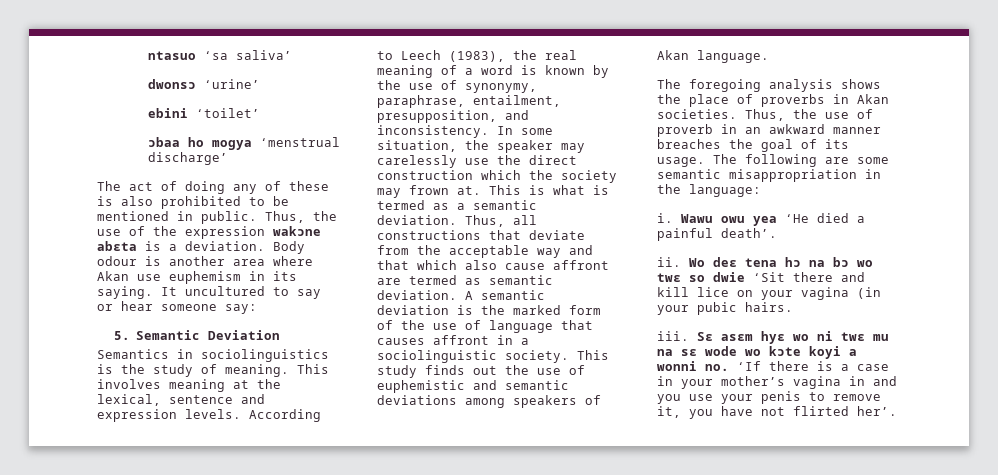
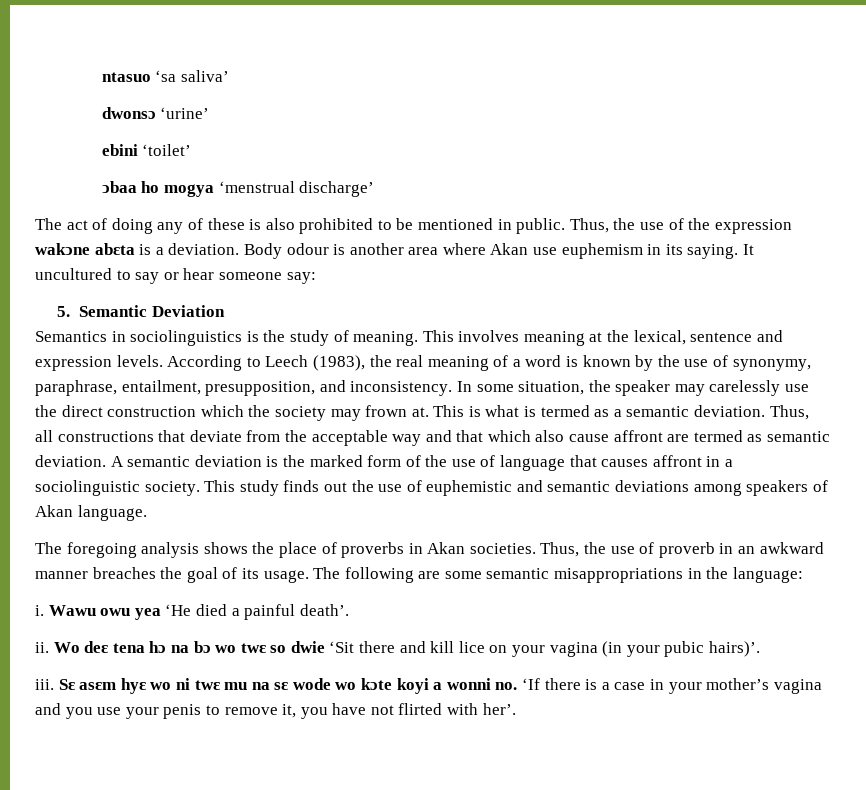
- The following are some semantic misappropriation in the language:
+ The following are some semantic misappropriations in the language:
- Wo deɛ tena hɔ na bɔ wo twɛ so dwie ‘Sit there and kill lice on your vagina (in your pubic hairs.
+ Wo deɛ tena hɔ na bɔ wo twɛ so dwie ‘Sit there and kill lice on your vagina (in your pubic hairs)’.
- Sɛ asɛm hyɛ wo ni twɛ mu na sɛ wode wo kɔte koyi a wonni no. ‘If there is a case in your mother’s vagina in and you use your penis to remove it, you have not flirted her’.
+ Sɛ asɛm hyɛ wo ni twɛ mu na sɛ wode wo kɔte koyi a wonni no. ‘If there is a case in your mother’s vagina and you use your penis to remove it, you have not flirted with her’.

